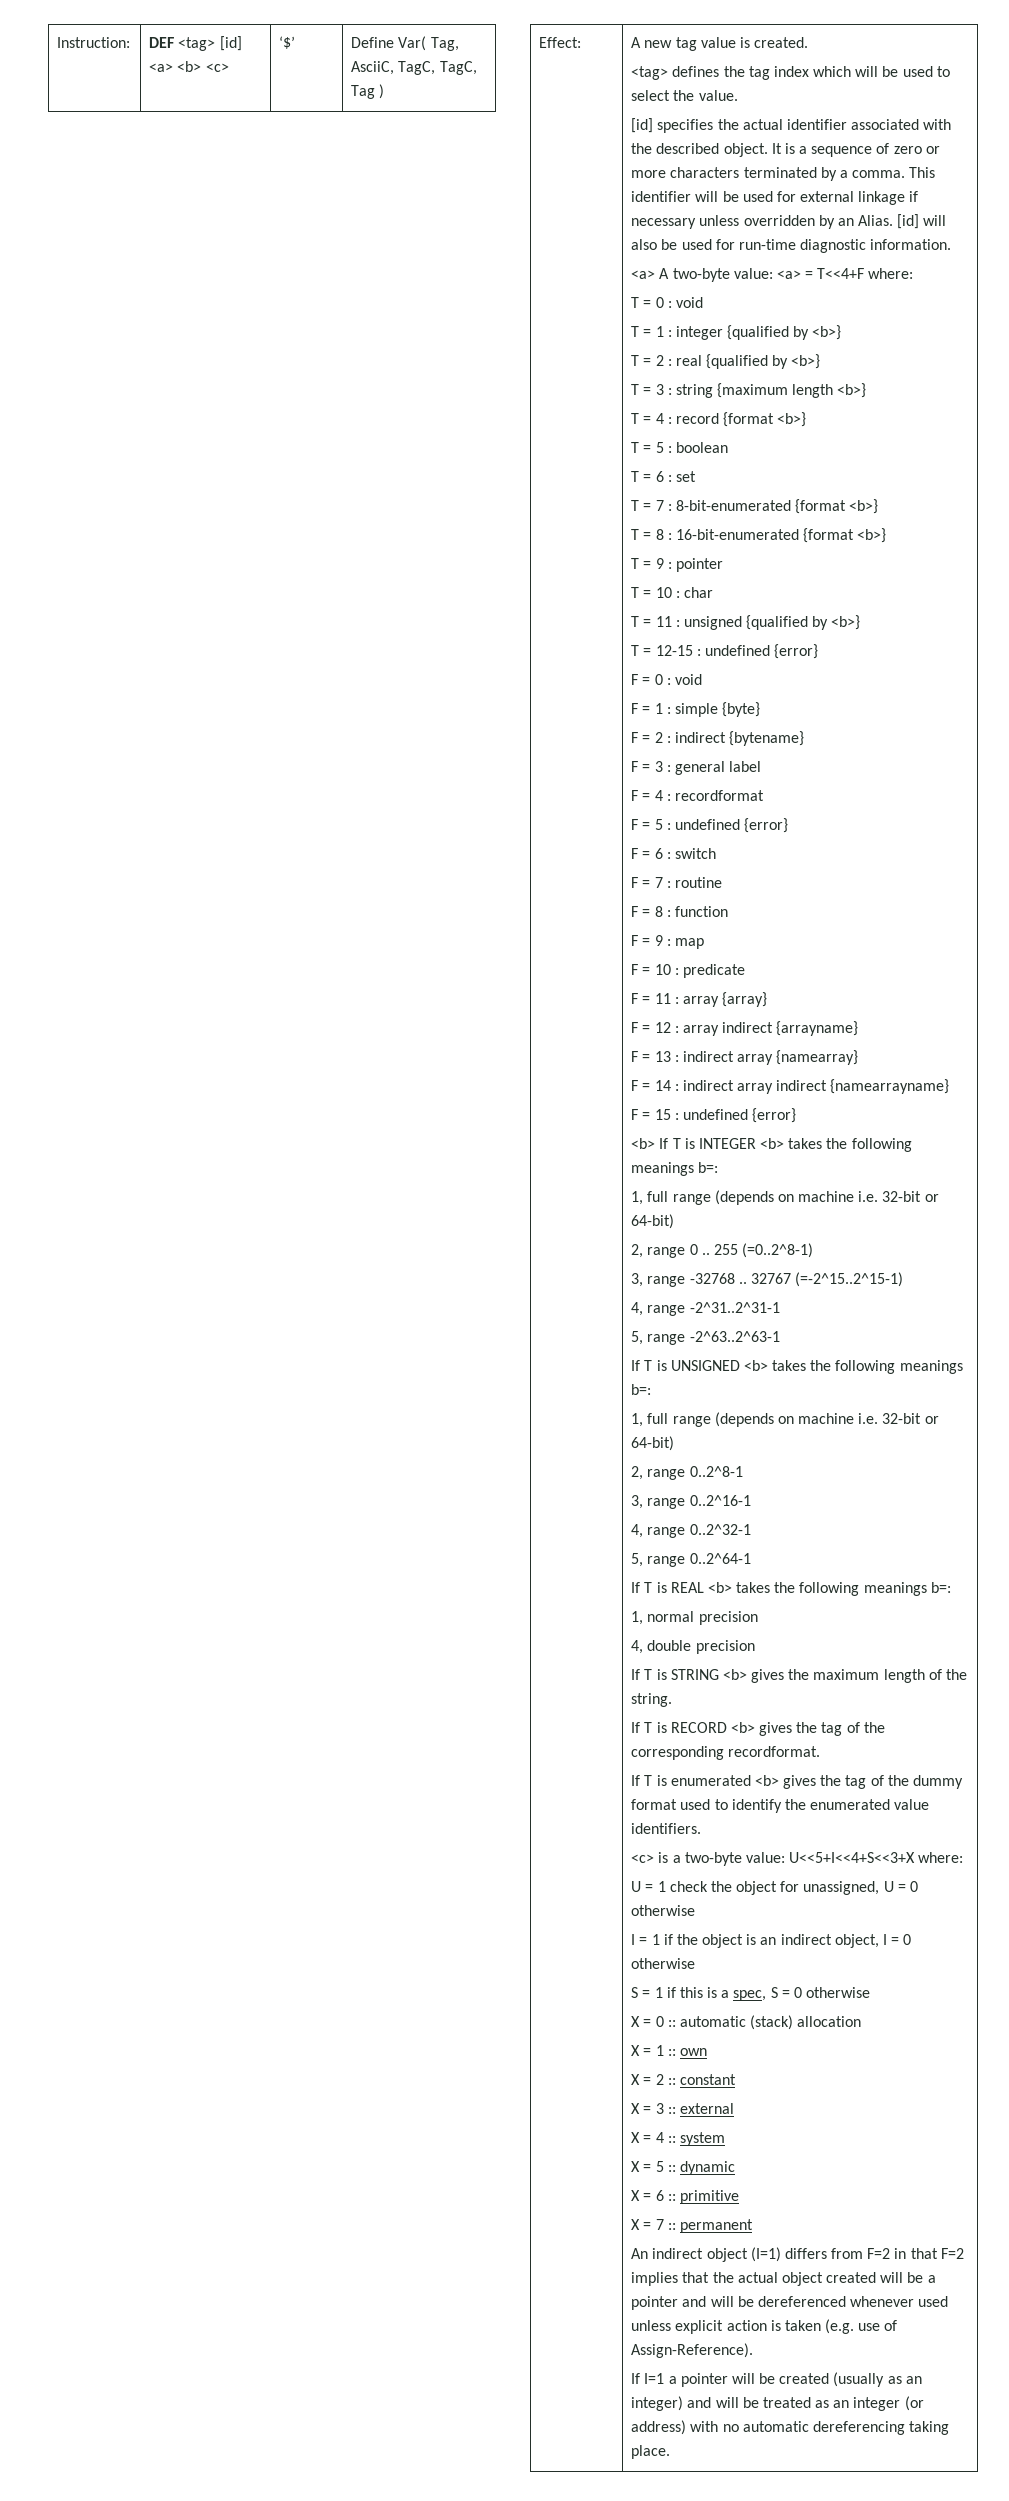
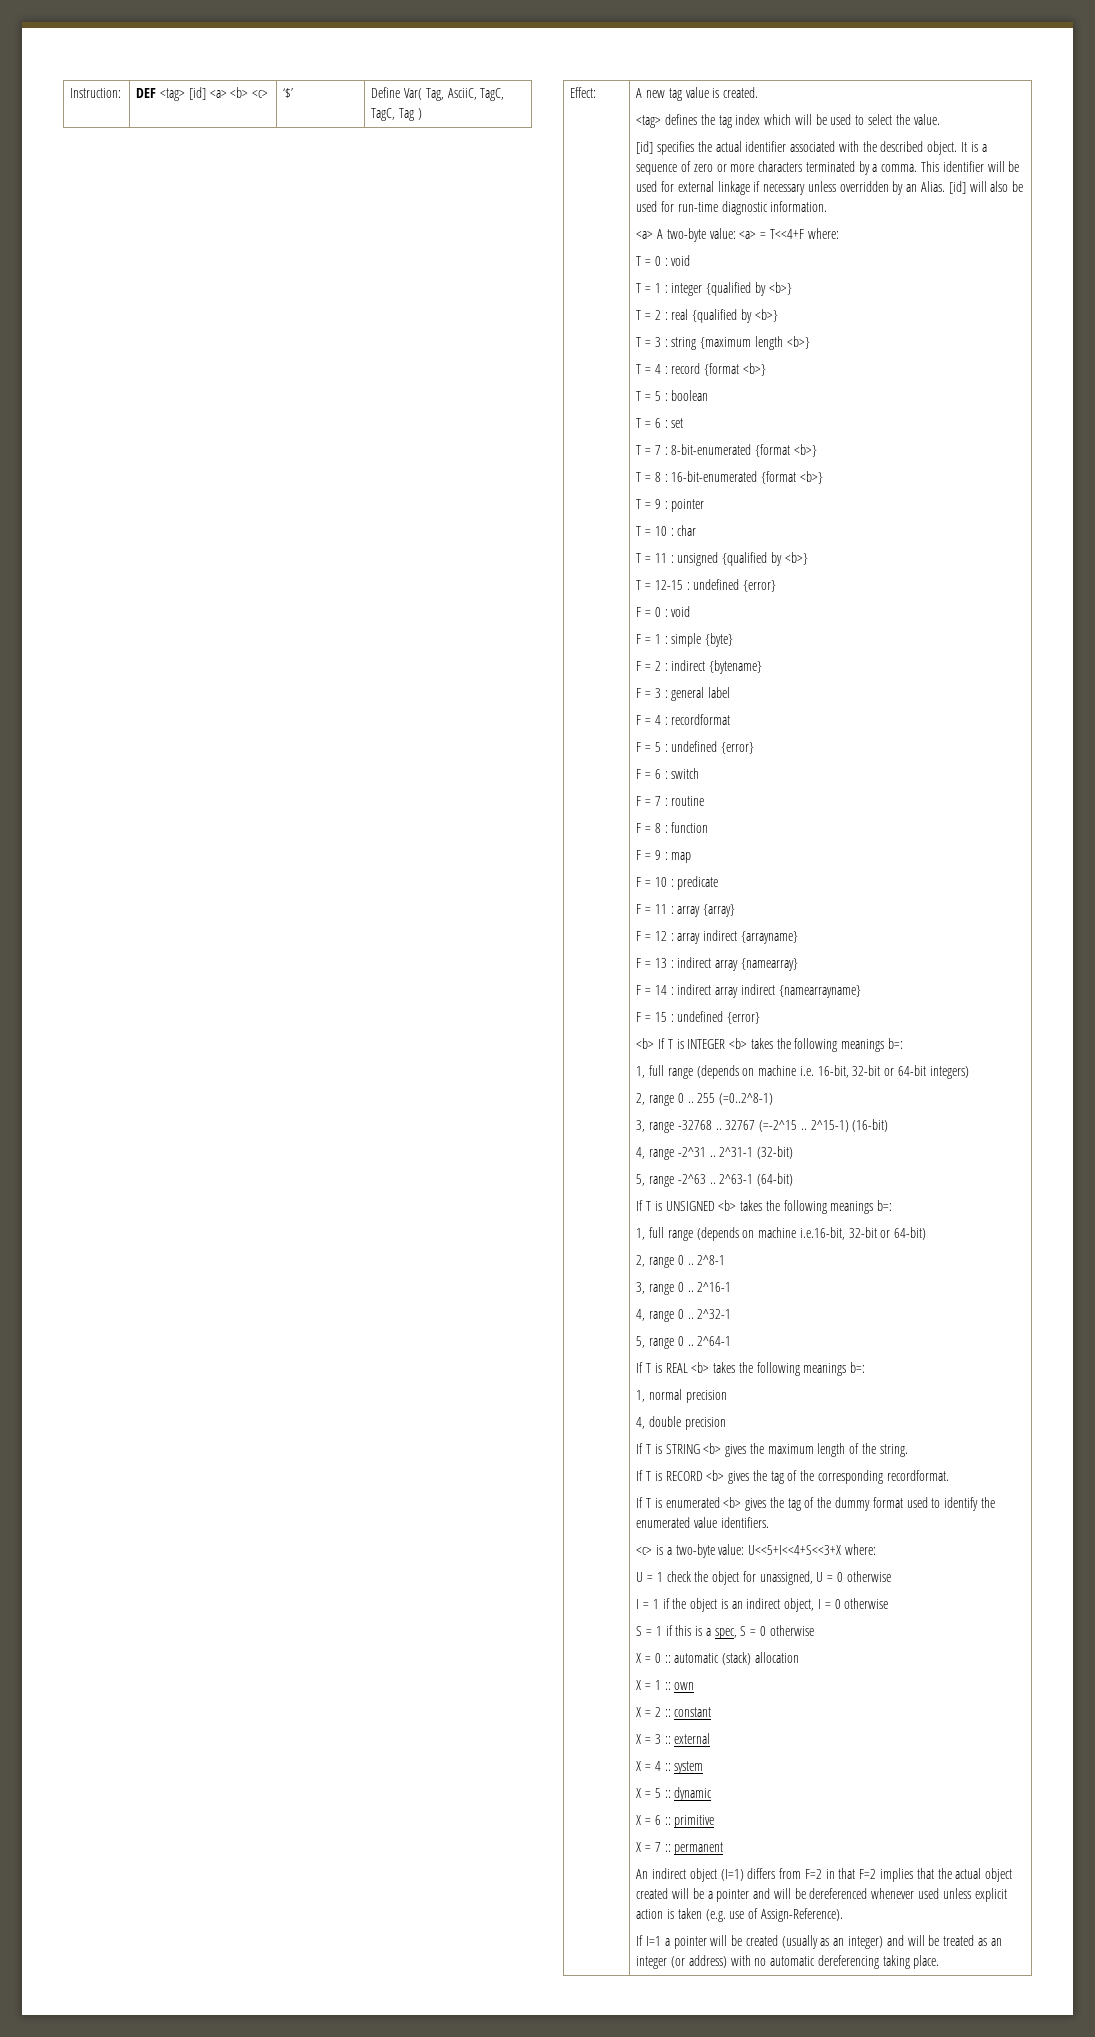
  <b> If T is INTEGER <b> takes the following meanings b=:
- 1, full range (depends on machine i.e. 32-bit or 64-bit)
+ 1, full range (depends on machine i.e. 16-bit, 32-bit or 64-bit integers)
- 32767 (=-2^15..2^15-1)
- 4, range -2^31..2^31-1
- 5, range -2^63..2^63-1
+ 32767 (=-2^15 .. 2^15-1) (16-bit)
+ 4, range -2^31 .. 2^31-1 (32-bit)
+ 5, range -2^63 .. 2^63-1 (64-bit)
  If T is UNSIGNED <b> takes the following meanings b=:
- 1, full range (depends on machine i.e. 32-bit or 64-bit)
- 2, range 0..2^8-1
- 3, range 0..2^16-1
- 4, range 0..2^32-1
- 5, range 0..2^64-1
+ 1, full range (depends on machine i.e.16-bit, 32-bit or 64-bit)
+ 2, range 0 .. 2^8-1
+ 3, range 0 .. 2^16-1
+ 4, range 0 .. 2^32-1
+ 5, range 0 .. 2^64-1

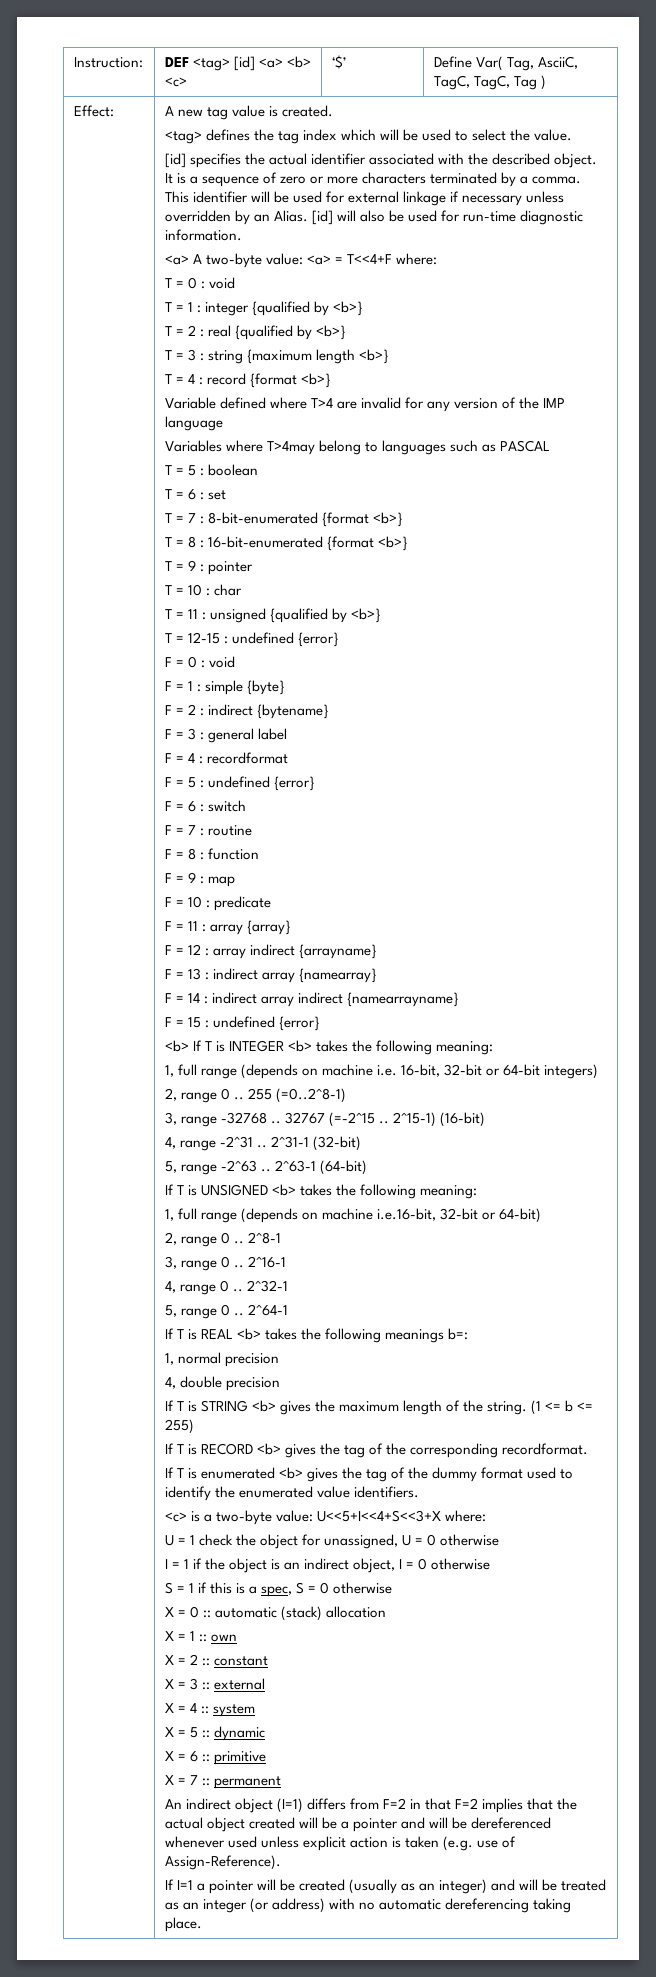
+ Variable defined where T>4 are invalid for any version of the IMP language
+ Variables where T>4may belong to languages such as PASCAL
- <b> If T is INTEGER <b> takes the following meanings b=:
+ <b> If T is INTEGER <b> takes the following meaning:
- If T is UNSIGNED <b> takes the following meanings b=:
+ If T is UNSIGNED <b> takes the following meaning:
+ (1 <= b <= 255)

